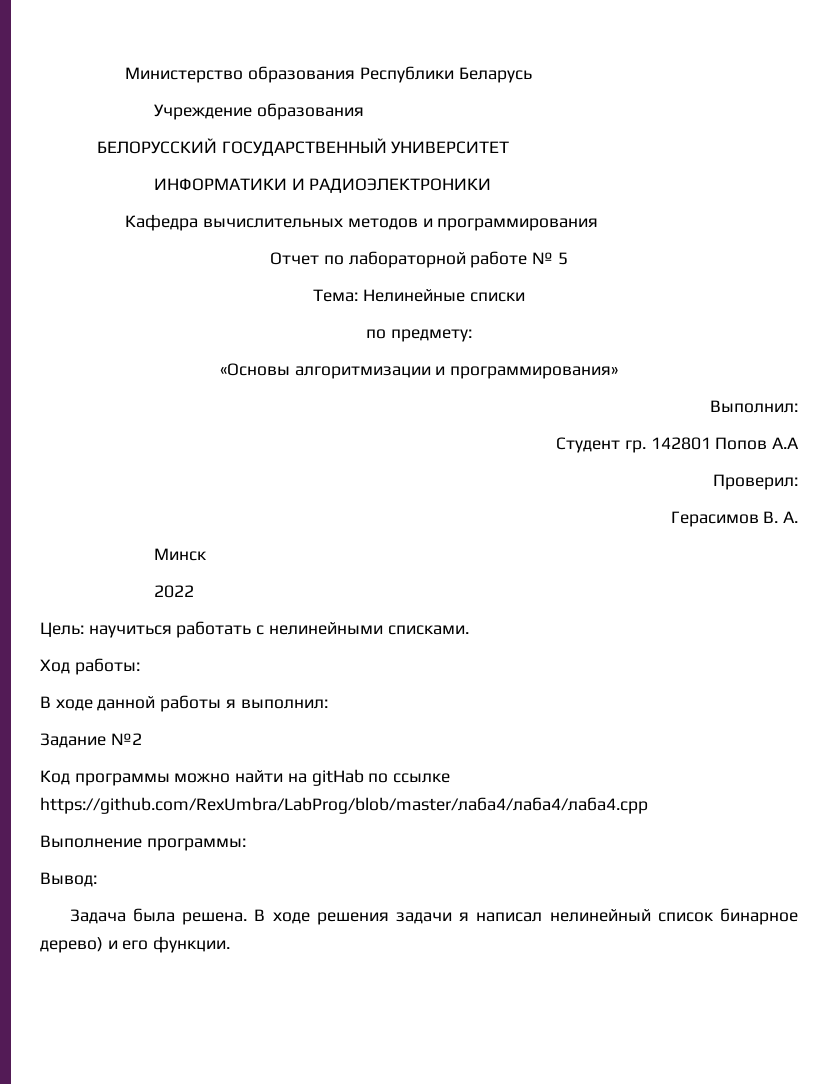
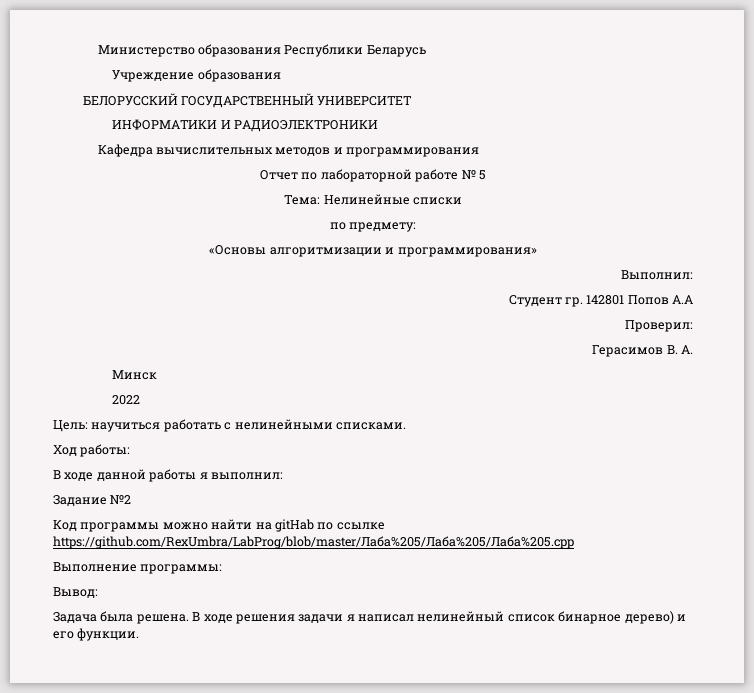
- Код программы можно найти на gitHab по ссылке https://github.com/RexUmbra/LabProg/blob/master/лаба4/лаба4/лаба4.cpp
+ Код программы можно найти на gitHab по ссылке https://github.com/RexUmbra/LabProg/blob/master/Лаба%205/Лаба%205/Лаба%205.cpp

